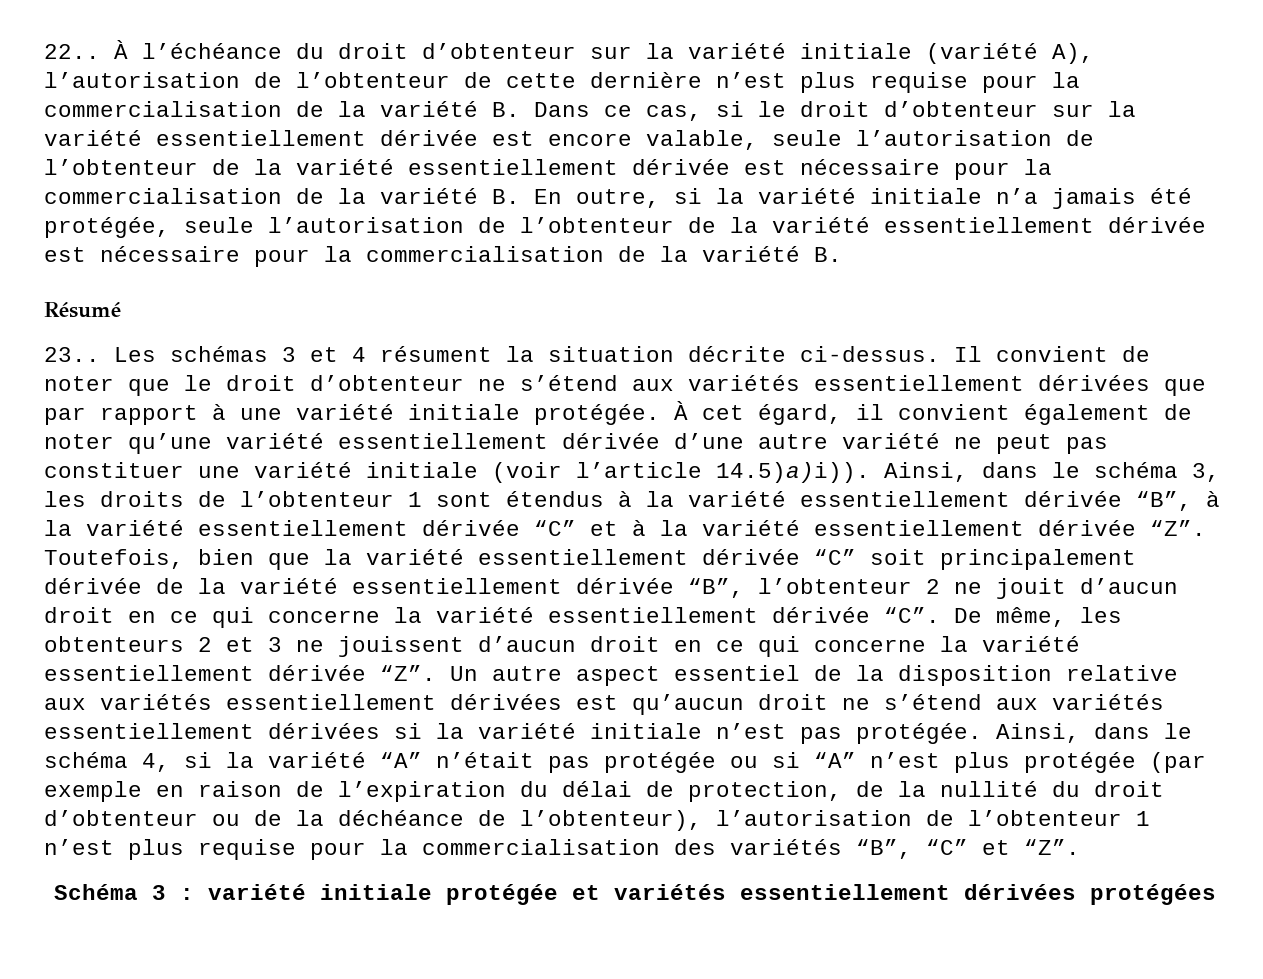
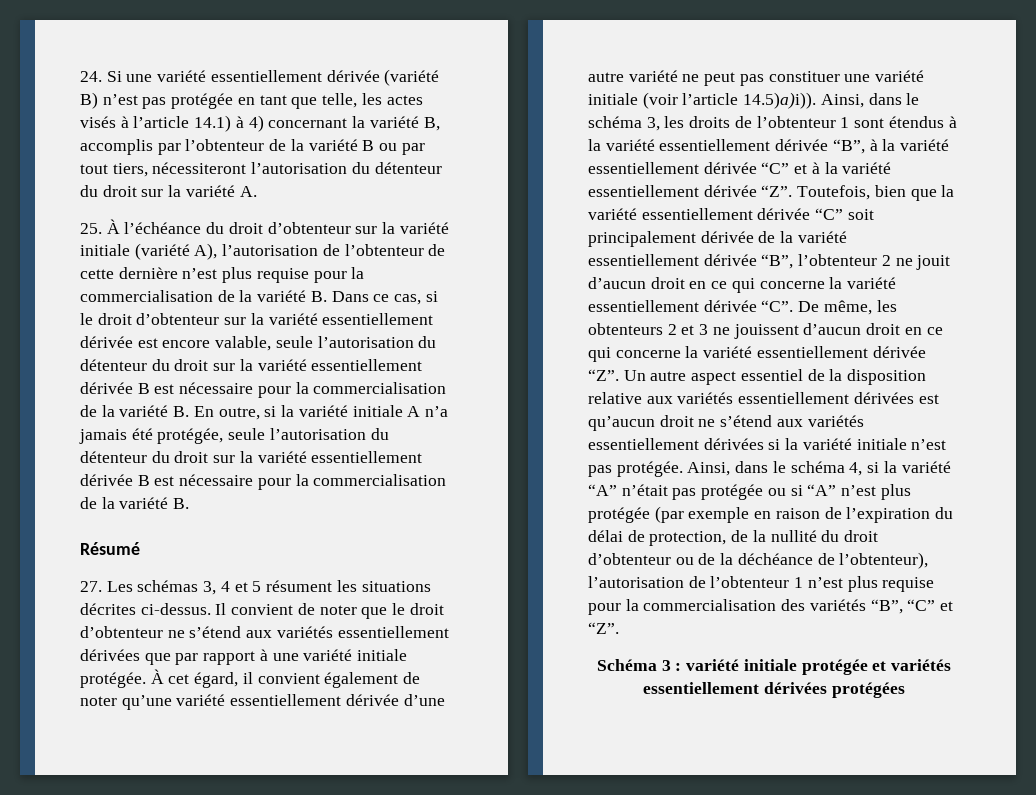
- 22.. À l’échéance du droit d’obtenteur sur la variété initiale (variété A), l’autorisation de l’obtenteur de cette dernière n’est plus requise pour la commercialisation de la variété B. Dans ce cas, si le droit d’obtenteur sur la variété essentiellement dérivée est encore valable, seule l’autorisation de l’obtenteur de la variété essentiellement dérivée est nécessaire pour la commercialisation de la variété B. En outre, si la variété initiale n’a jamais été protégée, seule l’autorisation de l’obtenteur de la variété essentiellement dérivée est nécessaire pour la commercialisation de la variété B.
+ 24. Si une variété essentiellement dérivée (variété B) n’est pas protégée en tant que telle, les actes visés à l’article 14.1) à 4) concernant la variété B, accomplis par l’obtenteur de la variété B ou par tout tiers, nécessiteront l’autorisation du détenteur du droit sur la variété A.
+ 25. À l’échéance du droit d’obtenteur sur la variété initiale (variété A), l’autorisation de l’obtenteur de cette dernière n’est plus requise pour la commercialisation de la variété B. Dans ce cas, si le droit d’obtenteur sur la variété essentiellement dérivée est encore valable, seule l’autorisation du détenteur du droit sur la variété essentiellement dérivée B est nécessaire pour la commercialisation de la variété B. En outre, si la variété initiale A n’a jamais été protégée, seule l’autorisation du détenteur du droit sur la variété essentiellement dérivée B est nécessaire pour la commercialisation de la variété B.
- 23.. Les schémas 3 et 4 résument la situation décrite ci-dessus.
+ 27. Les schémas 3, 4 et 5 résument les situations décrites ci-dessus.

